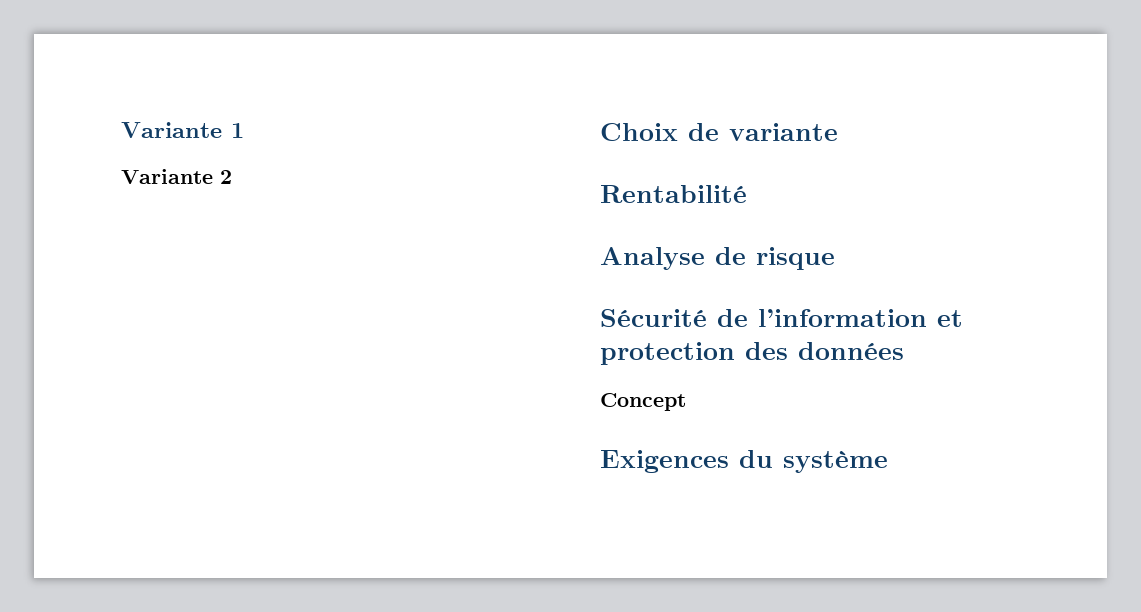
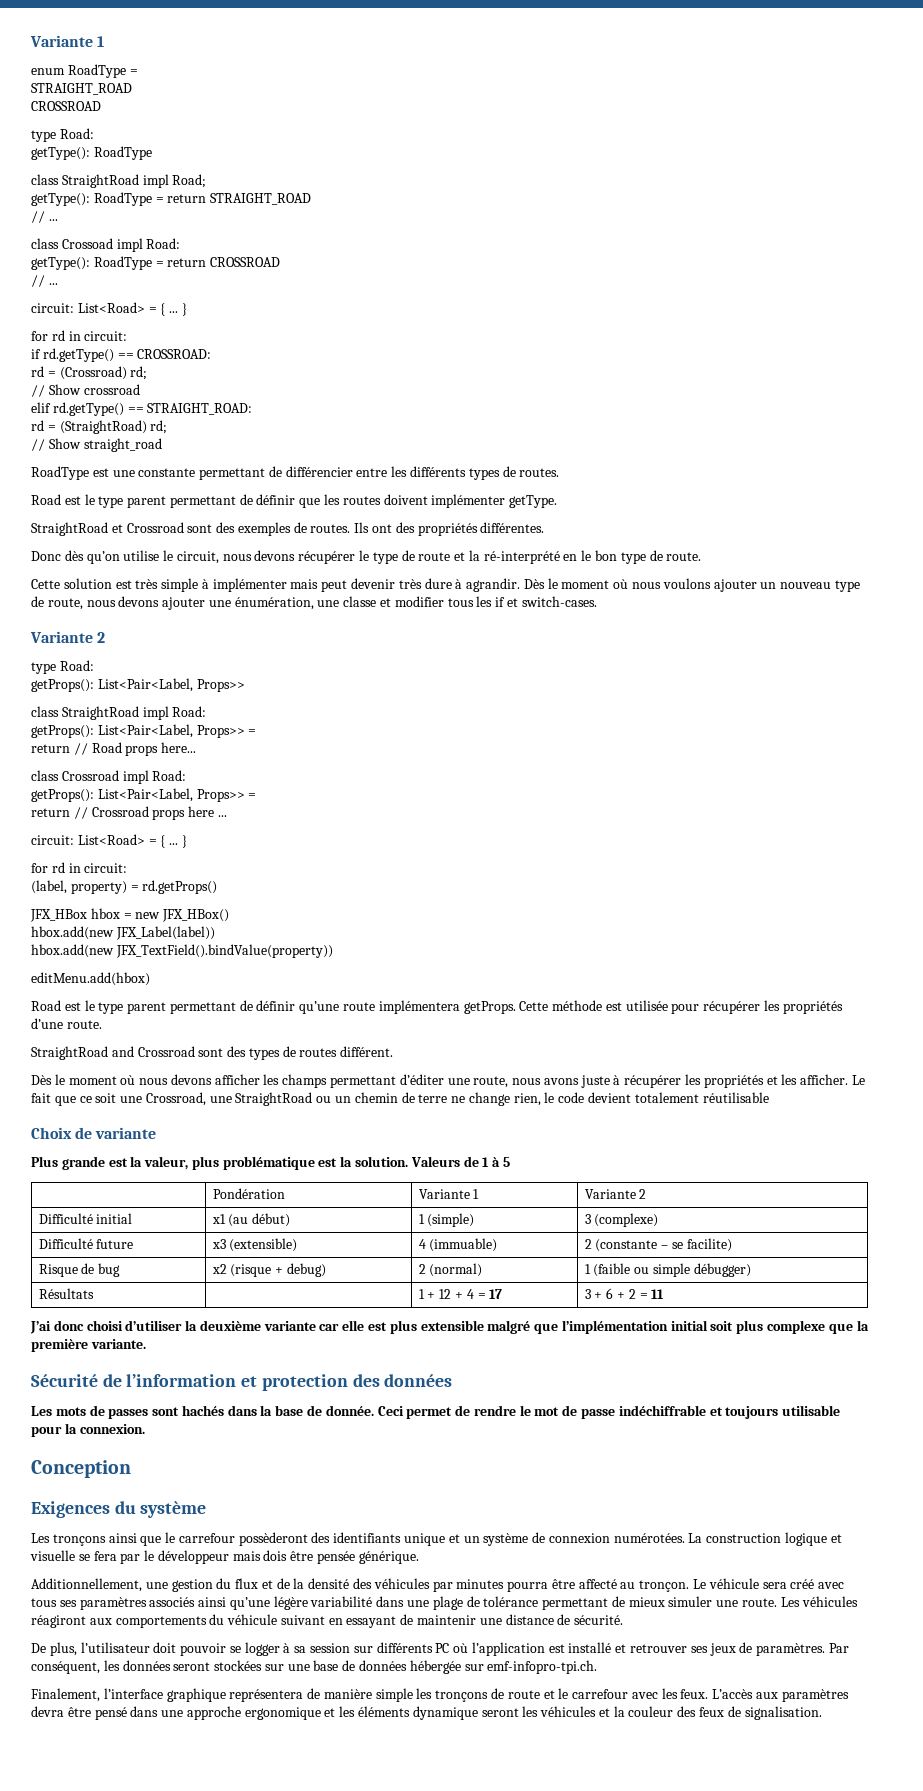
+ enum RoadType =
+ STRAIGHT_ROAD
+ CROSSROAD
+ type Road:
+ getType(): RoadType
+ class StraightRoad impl Road;
+ getType(): RoadType = return STRAIGHT_ROAD
+ // ...
+ class Crossoad impl Road:
+ getType(): RoadType = return CROSSROAD
+ // ...
+ circuit: List<Road> = { ... }
+ for rd in circuit:
+ if rd.getType() == CROSSROAD:
+ rd = (Crossroad) rd;
+ // Show crossroad
+ elif rd.getType() == STRAIGHT_ROAD:
+ rd = (StraightRoad) rd;
+ // Show straight_road
+ RoadType est une constante permettant de différencier entre les différents types de routes.
+ Road est le type parent permettant de définir que les routes doivent implémenter getType.
+ StraightRoad et Crossroad sont des exemples de routes. Ils ont des propriétés différentes.
+ Donc dès qu’on utilise le circuit, nous devons récupérer le type de route et la ré-interprété en le bon type de route.
+ Cette solution est très simple à implémenter mais peut devenir très dure à agrandir. Dès le moment où nous voulons ajouter un nouveau type de route, nous devons ajouter une énumération, une classe et modifier tous les if et switch-cases.
  Variante 2
+ type Road:
+ getProps(): List<Pair<Label, Props>>
+ class StraightRoad impl Road:
+ getProps(): List<Pair<Label, Props>> =
+ return // Road props here...
+ class Crossroad impl Road:
+ getProps(): List<Pair<Label, Props>> =
+ return // Crossroad props here ...
+ circuit: List<Road> = { ... }
+ for rd in circuit:
+ (label, property) = rd.getProps()
+ JFX_HBox hbox = new JFX_HBox()
+ hbox.add(new JFX_Label(label))
+ hbox.add(new JFX_TextField().bindValue(property))
+ editMenu.add(hbox)
+ Road est le type parent permettant de définir qu’une route implémentera getProps. Cette méthode est utilisée pour récupérer les propriétés d’une route.
+ StraightRoad and Crossroad sont des types de routes différent.
+ Dès le moment où nous devons afficher les champs permettant d’éditer une route, nous avons juste à récupérer les propriétés et les afficher. Le fait que ce soit une Crossroad, une StraightRoad ou un chemin de terre ne change rien, le code devient totalement réutilisable
  Choix de variante
- Rentabilité
- Analyse de risque
+ Plus grande est la valeur, plus problématique est la solution. Valeurs de 1 à 5
+ | Pondération | Variante 1 | Variante 2
+ Difficulté initial | x1 (au début) | 1 (simple) | 3 (complexe)
+ Difficulté future | x3 (extensible) | 4 (immuable) | 2 (constante – se facilite)
+ Risque de bug | x2 (risque + debug) | 2 (normal) | 1 (faible ou simple débugger)
+ Résultats | | 1 + 12 + 4 = 17 | 3 + 6 + 2 = 11
+ J’ai donc choisi d’utiliser la deuxième variante car elle est plus extensible malgré que l’implémentation initial soit plus complexe que la première variante.
- Concept
+ Les mots de passes sont hachés dans la base de donnée. Ceci permet de rendre le mot de passe indéchiffrable et toujours utilisable pour la connexion.
+ Conception
  Exigences du système
+ Les tronçons ainsi que le carrefour possèderont des identifiants unique et un système de connexion numérotées. La construction logique et visuelle se fera par le développeur mais dois être pensée générique.
+ Additionnellement, une gestion du flux et de la densité des véhicules par minutes pourra être affecté au tronçon. Le véhicule sera créé avec tous ses paramètres associés ainsi qu’une légère variabilité dans une plage de tolérance permettant de mieux simuler une route. Les véhicules réagiront aux comportements du véhicule suivant en essayant de maintenir une distance de sécurité.
+ De plus, l’utilisateur doit pouvoir se logger à sa session sur différents PC où l’application est installé et retrouver ses jeux de paramètres. Par conséquent, les données seront stockées sur une base de données hébergée sur emf-infopro-tpi.ch.
+ Finalement, l’interface graphique représentera de manière simple les tronçons de route et le carrefour avec les feux. L’accès aux paramètres devra être pensé dans une approche ergonomique et les éléments dynamique seront les véhicules et la couleur des feux de signalisation.

